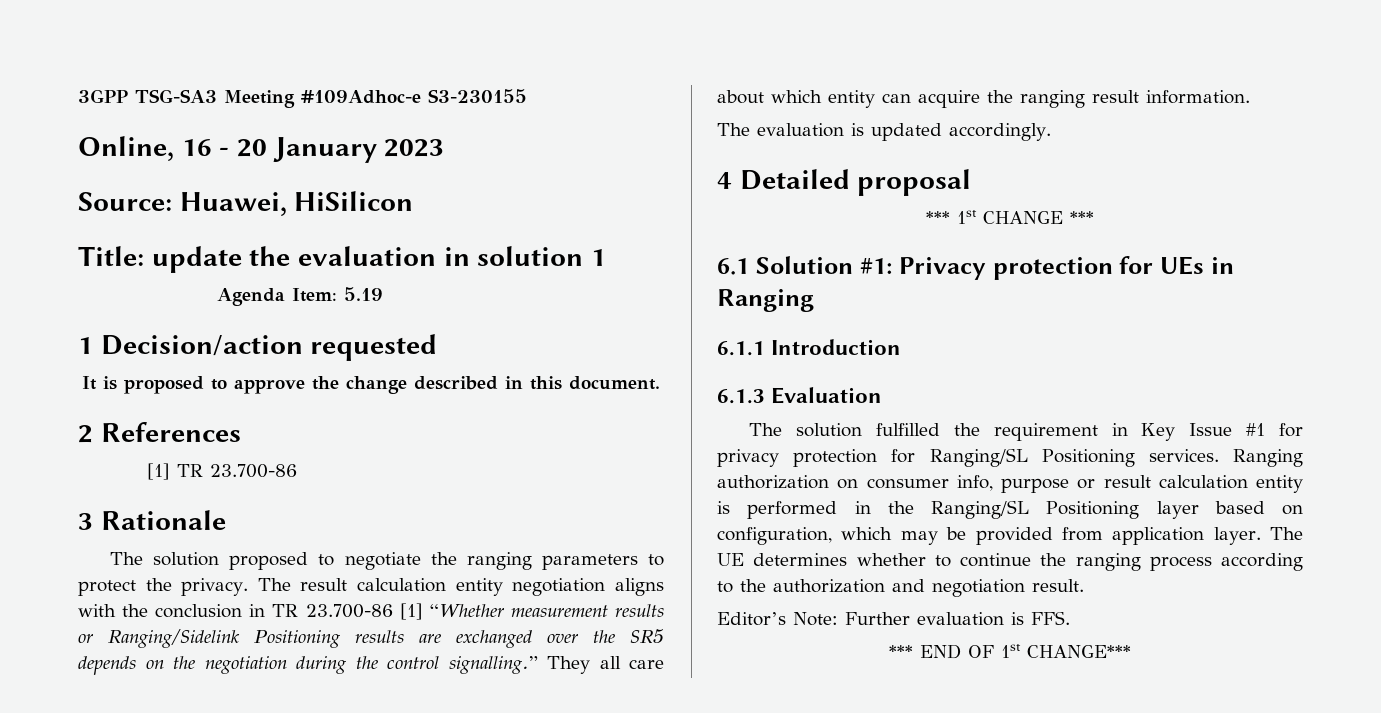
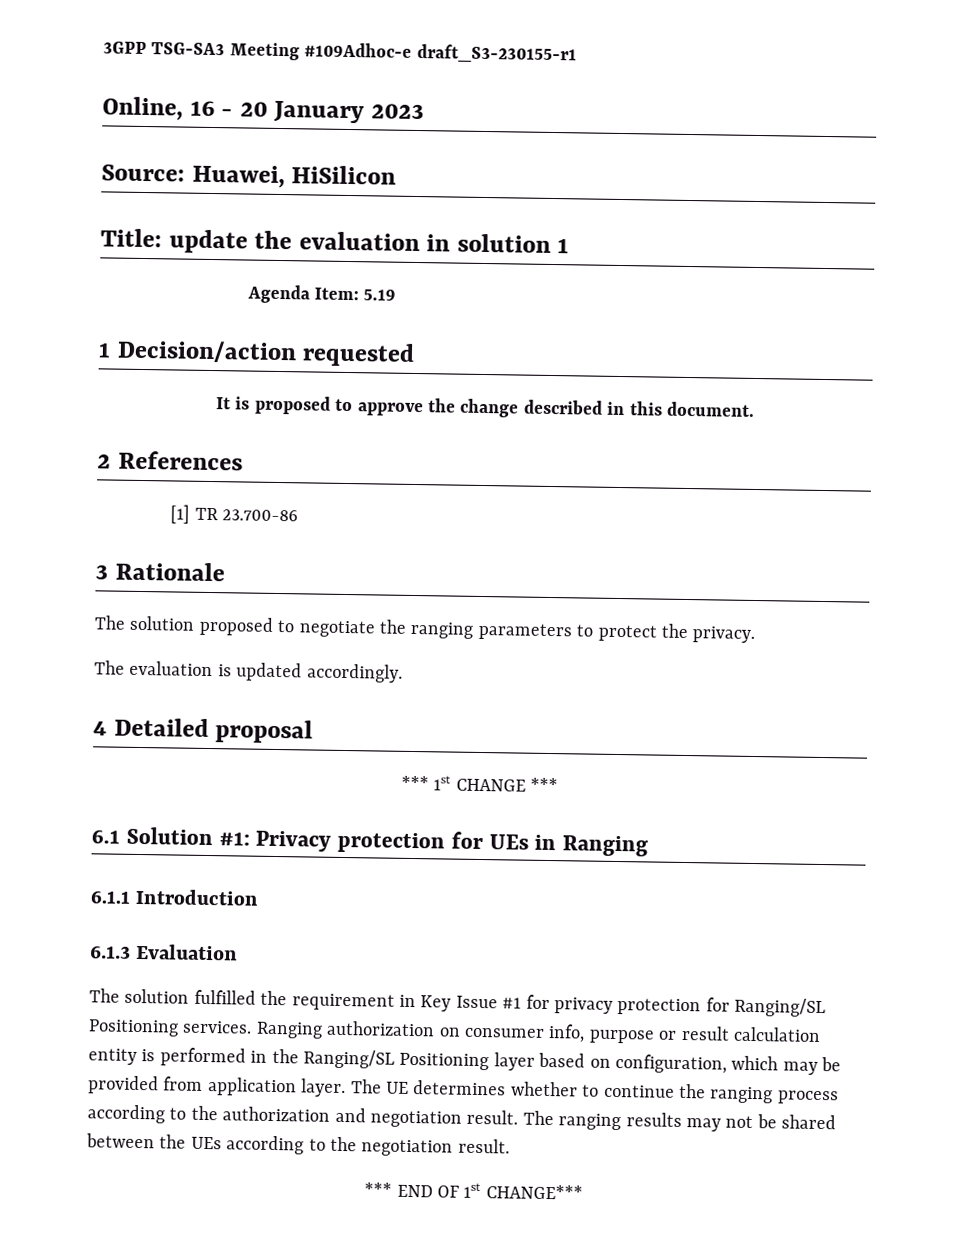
- 3GPP TSG-SA3 Meeting #109Adhoc-e S3-230155
+ 3GPP TSG-SA3 Meeting #109Adhoc-e draft_S3-230155-r1
- The result calculation entity negotiation aligns with the conclusion in TR 23.700-86 [1] “Whether measurement results or Ranging/Sidelink Positioning results are exchanged over the SR5 depends on the negotiation during the control signalling.” They all care about which entity can acquire the ranging result information.
- The UE determines whether to continue the ranging process according to the authorization and negotiation result.
- Editor’s Note: Further evaluation is FFS.
+ The UE determines whether to continue the ranging process according to the authorization and negotiation result. The ranging results may not be shared between the UEs according to the negotiation result.

